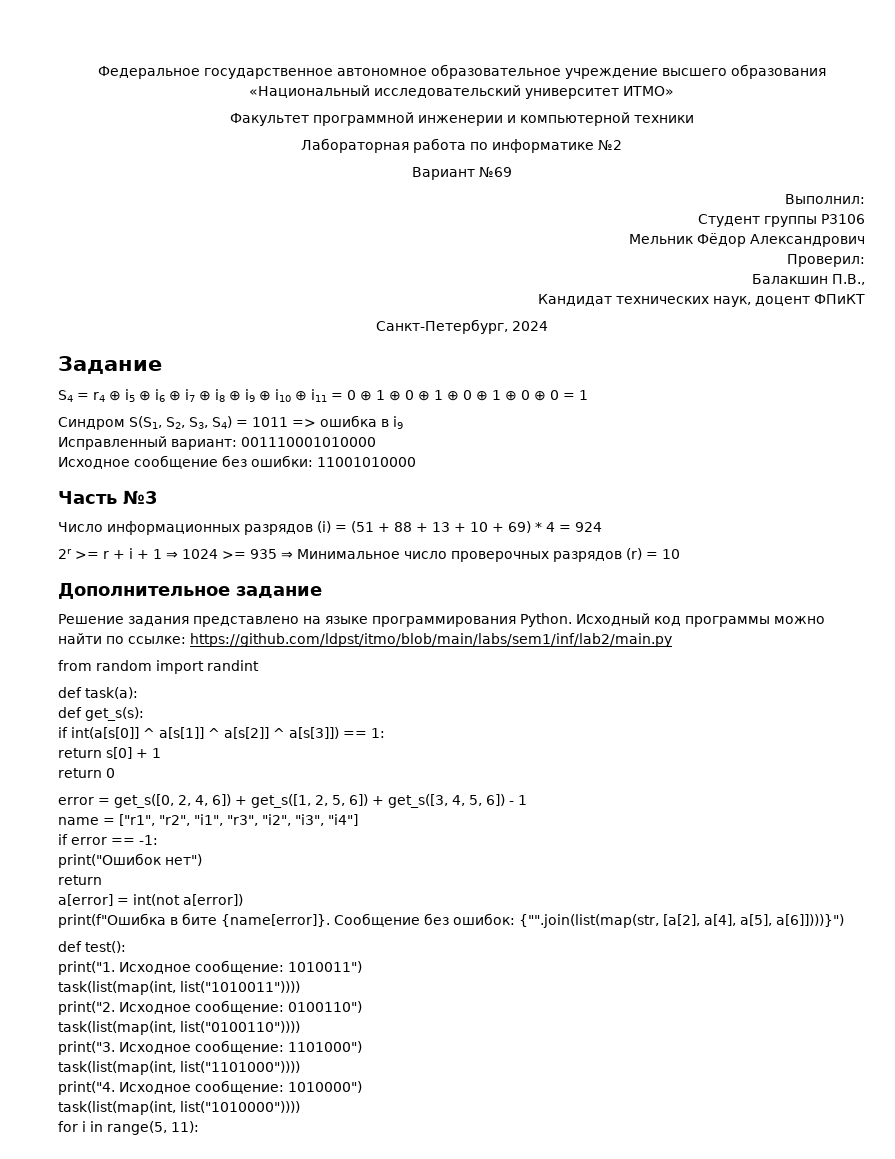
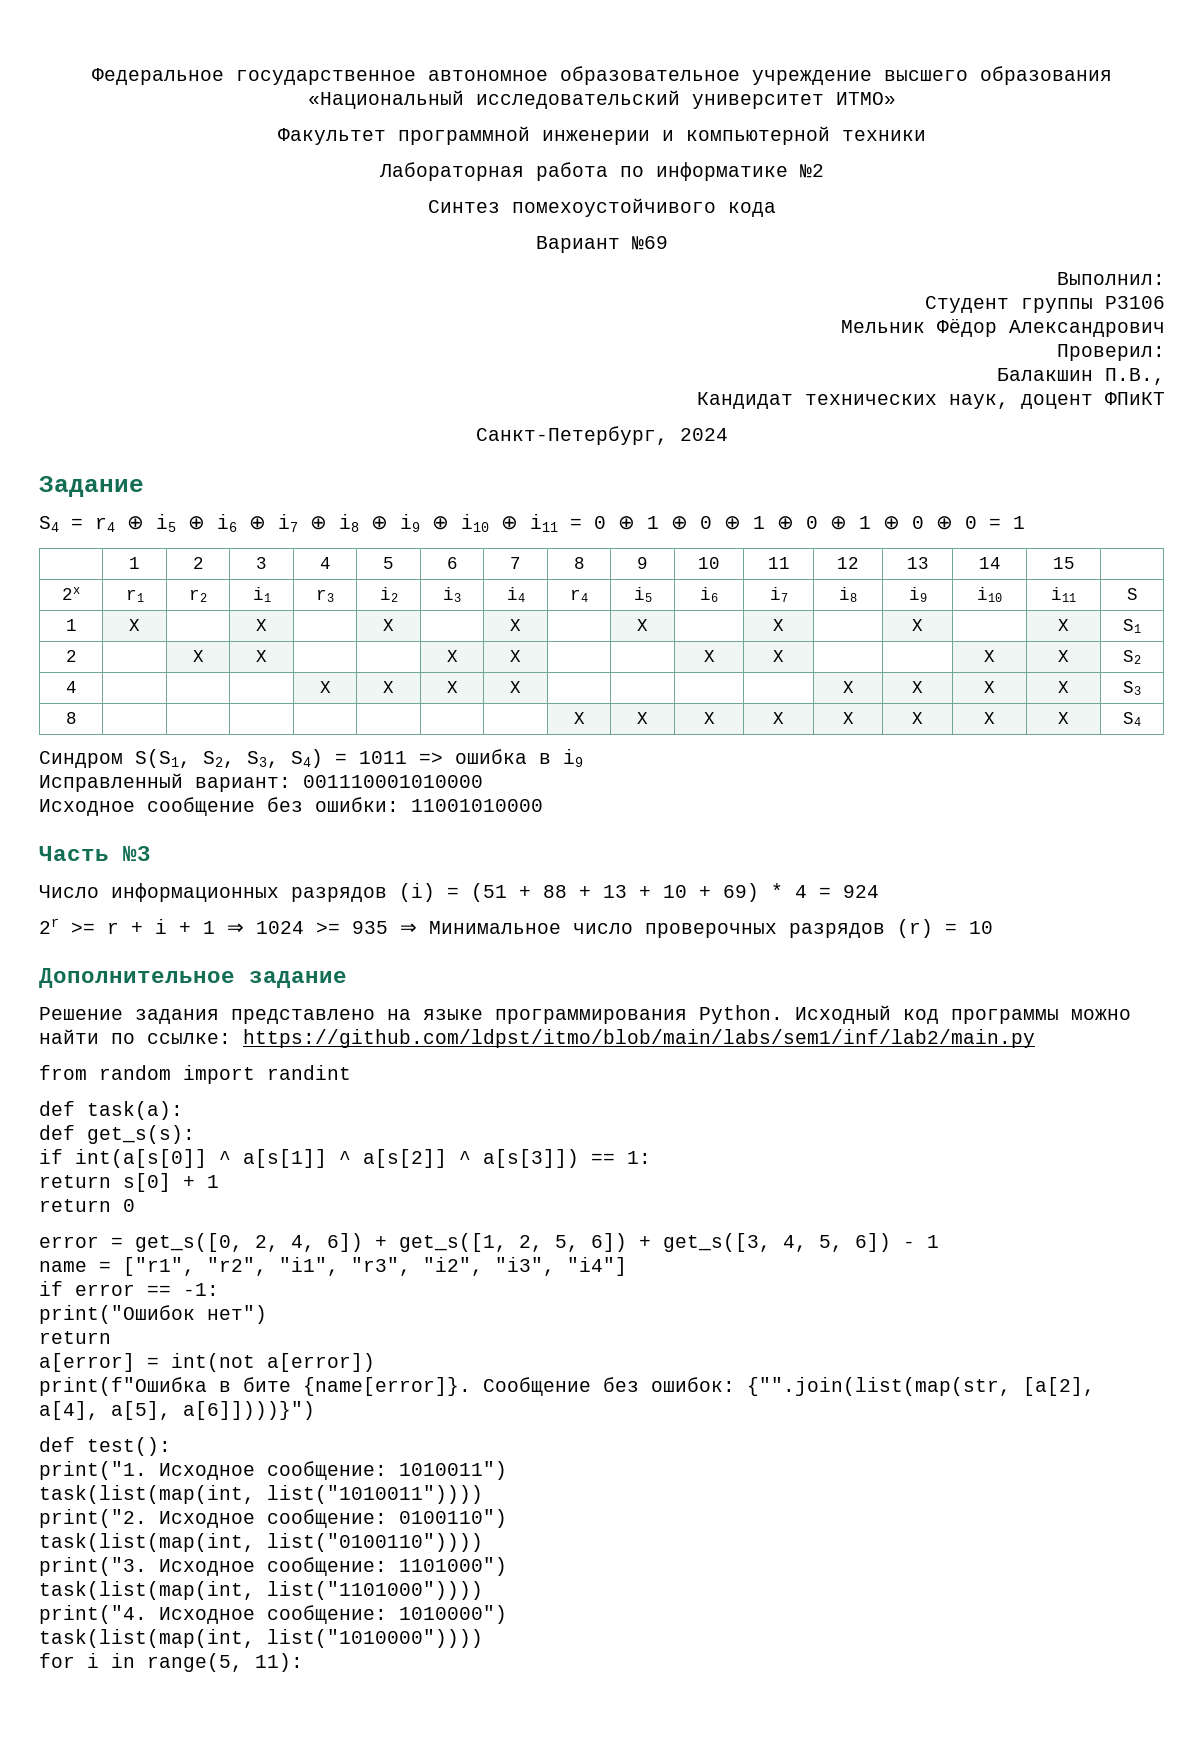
+ Синтез помехоустойчивого кода
+ | 1 | 2 | 3 | 4 | 5 | 6 | 7 | 8 | 9 | 10 | 11 | 12 | 13 | 14 | 15 |
+ 2x | r1 | r2 | i1 | r3 | i2 | i3 | i4 | r4 | i5 | i6 | i7 | i8 | i9 | i10 | i11 | S
+ 1 | X | | X | | X | | X | | X | | X | | X | | X | S1
+ 2 | | X | X | | | X | X | | | X | X | | | X | X | S2
+ 4 | | | | X | X | X | X | | | | | X | X | X | X | S3
+ 8 | | | | | | | | X | X | X | X | X | X | X | X | S4

